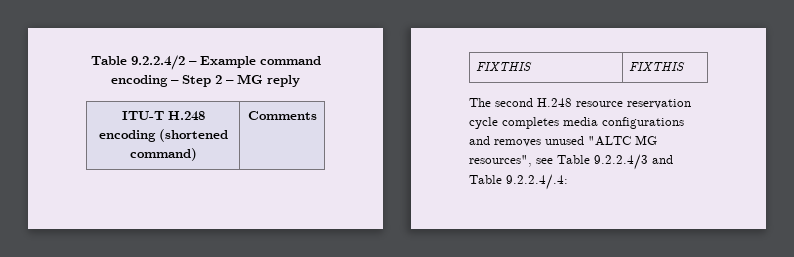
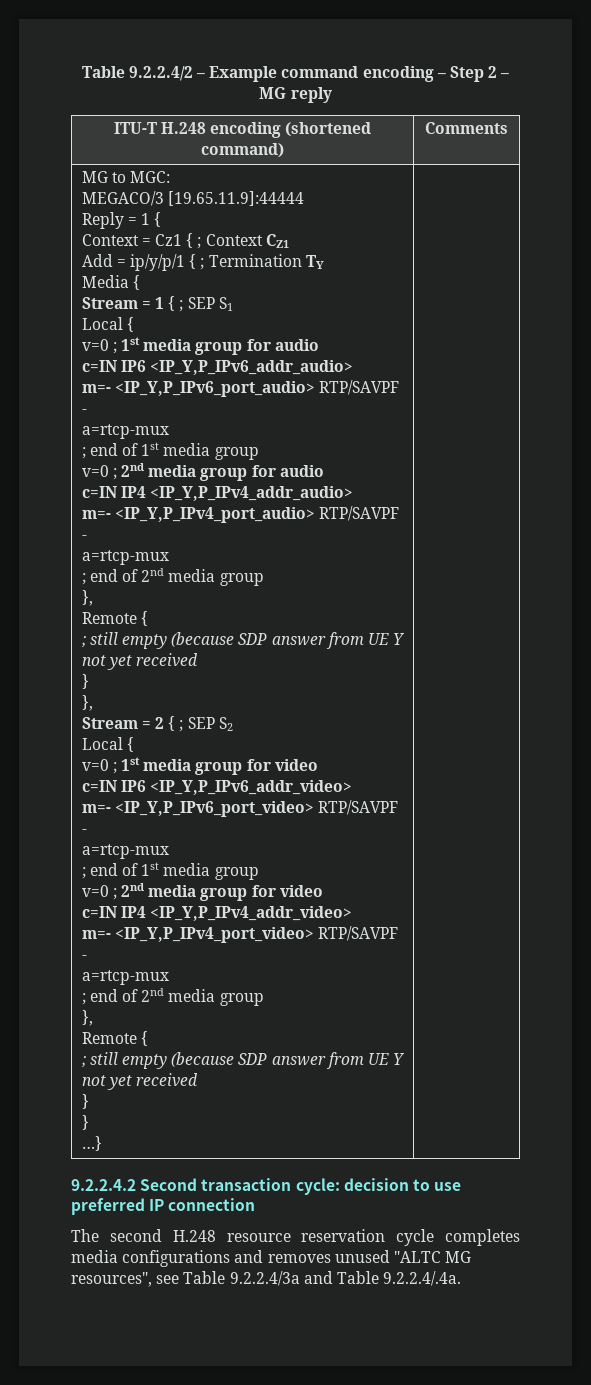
- FIXTHIS | FIXTHIS
+ MG to MGC:
+ MEGACO/3 [19.65.11.9]:44444
+ Reply = 1 {
+ Context = Cz1 { ; Context CZ1
+ Add = ip/y/p/1 { ; Termination TY
+ Media {
+ Stream = 1 { ; SEP S1
+ Local {
+ v=0 ; 1st media group for audio
+ c=IN IP6 <IP_Y,P_IPv6_addr_audio>
+ m=- <IP_Y,P_IPv6_port_audio> RTP/SAVPF -
+ a=rtcp-mux
+ ; end of 1st media group
+ v=0 ; 2nd media group for audio
+ c=IN IP4 <IP_Y,P_IPv4_addr_audio>
+ m=- <IP_Y,P_IPv4_port_audio> RTP/SAVPF -
+ a=rtcp-mux
+ ; end of 2nd media group
+ },
+ Remote {
+ ; still empty (because SDP answer from UE Y not yet received
+ }
+ },
+ Stream = 2 { ; SEP S2
+ Local {
+ v=0 ; 1st media group for video
+ c=IN IP6 <IP_Y,P_IPv6_addr_video>
+ m=- <IP_Y,P_IPv6_port_video> RTP/SAVPF -
+ a=rtcp-mux
+ ; end of 1st media group
+ v=0 ; 2nd media group for video
+ c=IN IP4 <IP_Y,P_IPv4_addr_video>
+ m=- <IP_Y,P_IPv4_port_video> RTP/SAVPF -
+ a=rtcp-mux
+ ; end of 2nd media group
+ },
+ Remote {
+ ; still empty (because SDP answer from UE Y not yet received
+ }
+ }
+ …} |
+ 9.2.2.4.2 Second transaction cycle: decision to use preferred IP connection
- The second H.248 resource reservation cycle completes media configurations and removes unused "ALTC MG resources", see Table 9.2.2.4/3 and Table 9.2.2.4/.4:
+ The second H.248 resource reservation cycle completes media configurations and removes unused "ALTC MG resources", see Table 9.2.2.4/3a and Table 9.2.2.4/.4a.

